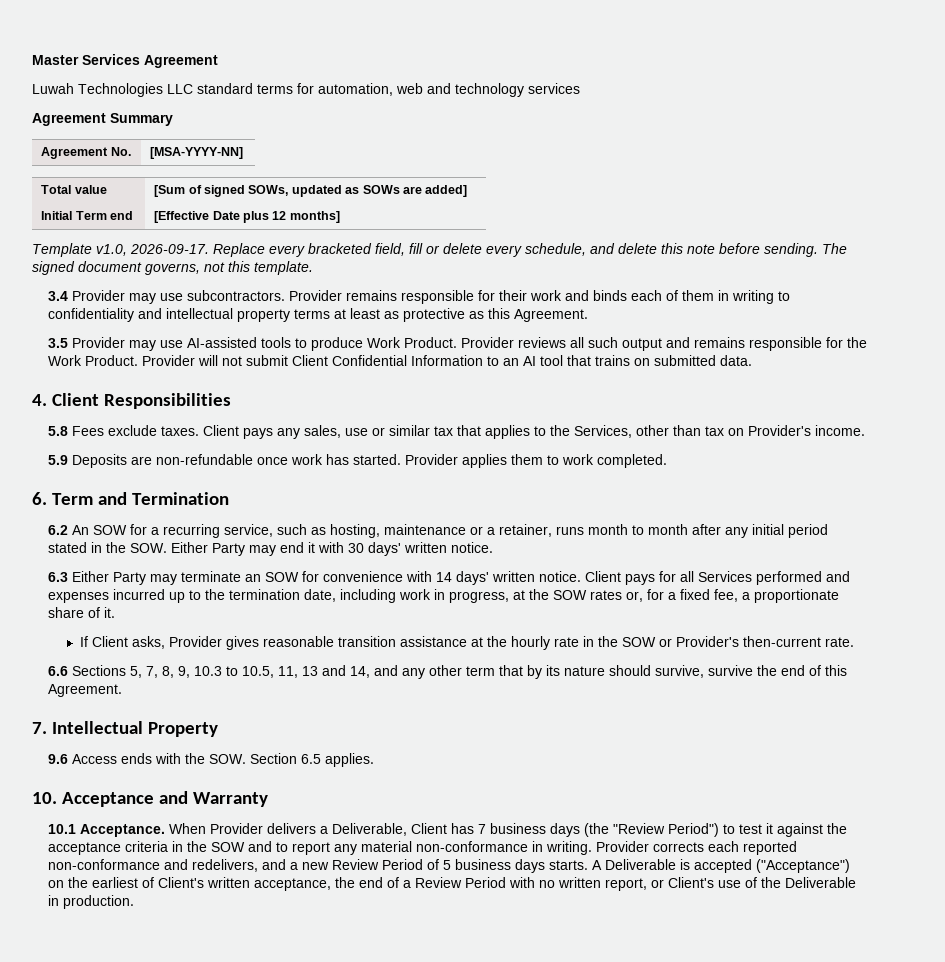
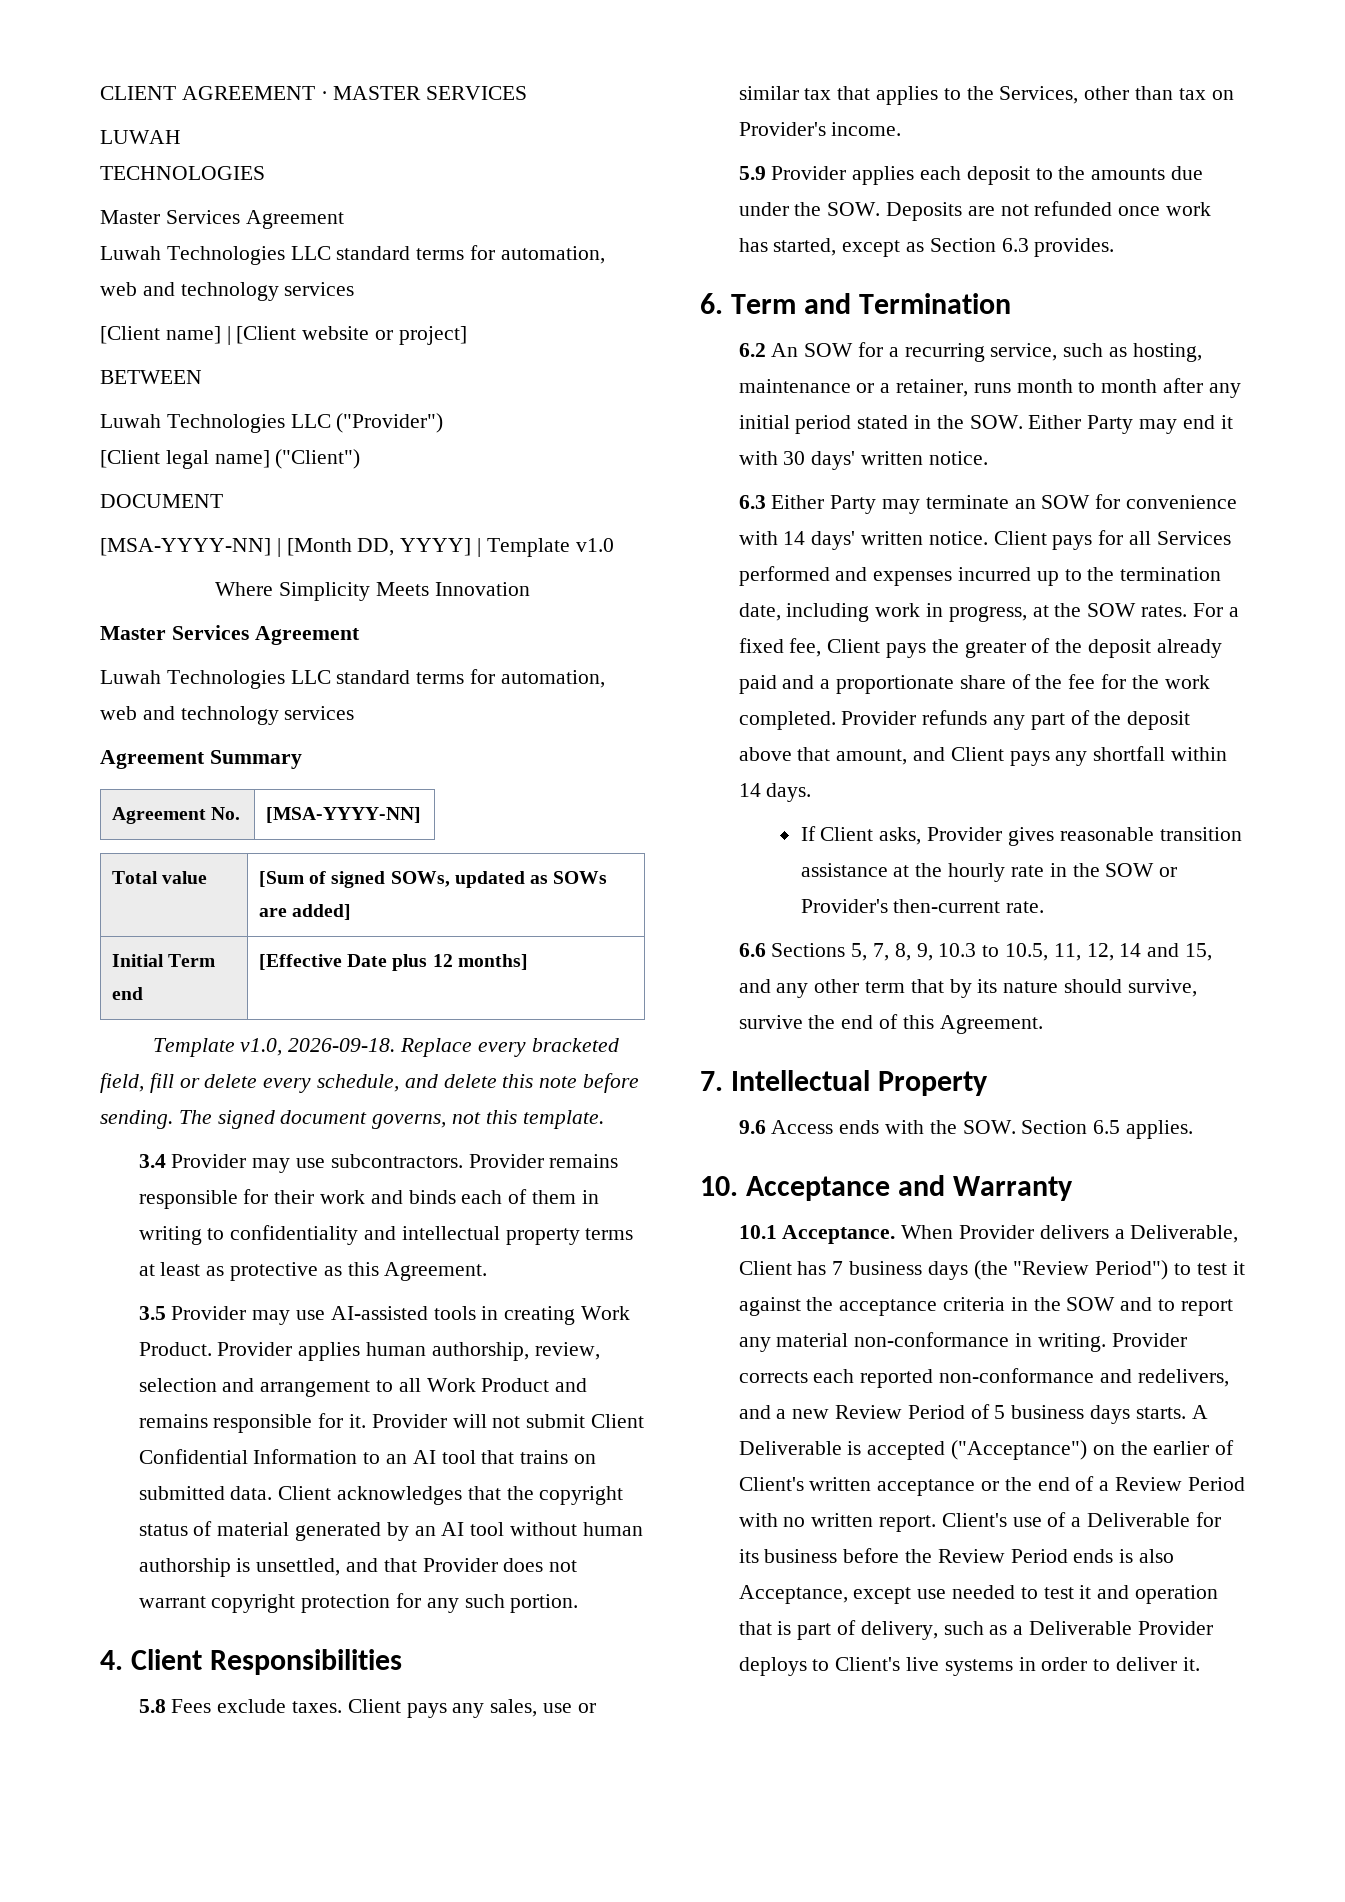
+ CLIENT AGREEMENT · MASTER SERVICES
+ LUWAH
+ TECHNOLOGIES
+ Master Services Agreement
+ Luwah Technologies LLC standard terms for automation, web and technology services
+ [Client name] | [Client website or project]
+ BETWEEN
+ Luwah Technologies LLC ("Provider")
+ [Client legal name] ("Client")
+ DOCUMENT
+ [MSA-YYYY-NN] | [Month DD, YYYY] | Template v1.0
+ Where Simplicity Meets Innovation
- Template v1.0, 2026-09-17.
+ Template v1.0, 2026-09-18.
- 3.5 Provider may use AI-assisted tools to produce Work Product. Provider reviews all such output and remains responsible for the Work Product.
+ 3.5 Provider may use AI-assisted tools in creating Work Product. Provider applies human authorship, review, selection and arrangement to all Work Product and remains responsible for it.
+ Client acknowledges that the copyright status of material generated by an AI tool without human authorship is unsettled, and that Provider does not warrant copyright protection for any such portion.
- 5.9 Deposits are non-refundable once work has started. Provider applies them to work completed.
+ 5.9 Provider applies each deposit to the amounts due under the SOW. Deposits are not refunded once work has started, except as Section 6.3 provides.
- Client pays for all Services performed and expenses incurred up to the termination date, including work in progress, at the SOW rates or, for a fixed fee, a proportionate share of it.
+ Client pays for all Services performed and expenses incurred up to the termination date, including work in progress, at the SOW rates. For a fixed fee, Client pays the greater of the deposit already paid and a proportionate share of the fee for the work completed. Provider refunds any part of the deposit above that amount, and Client pays any shortfall within 14 days.
- 6.6 Sections 5, 7, 8, 9, 10.3 to 10.5, 11, 13 and 14, and any other term that by its nature should survive, survive the end of this Agreement.
+ 6.6 Sections 5, 7, 8, 9, 10.3 to 10.5, 11, 12, 14 and 15, and any other term that by its nature should survive, survive the end of this Agreement.
- A Deliverable is accepted ("Acceptance") on the earliest of Client's written acceptance, the end of a Review Period with no written report, or Client's use of the Deliverable in production.
+ A Deliverable is accepted ("Acceptance") on the earlier of Client's written acceptance or the end of a Review Period with no written report. Client's use of a Deliverable for its business before the Review Period ends is also Acceptance, except use needed to test it and operation that is part of delivery, such as a Deliverable Provider deploys to Client's live systems in order to deliver it.

